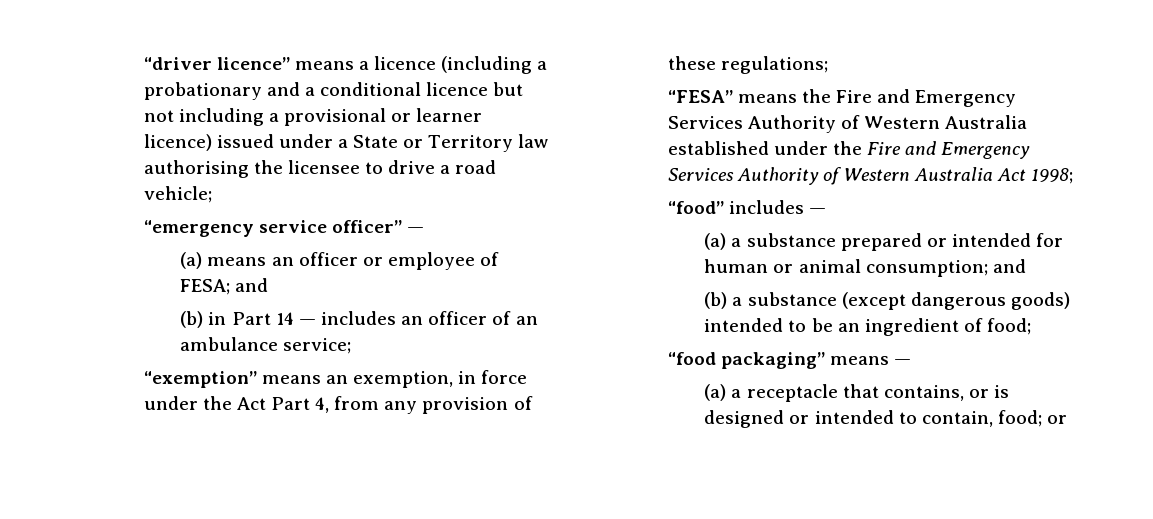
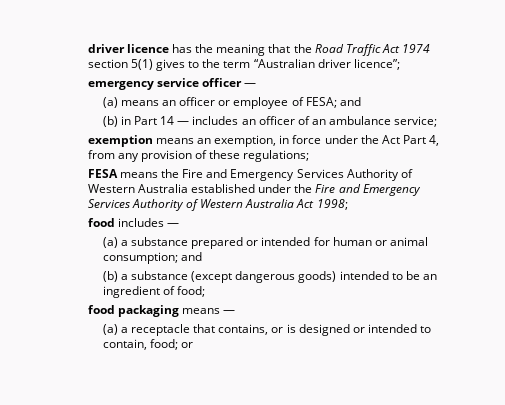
- “driver licence” means a licence (including a probationary and a conditional licence but not including a provisional or learner licence) issued under a State or Territory law authorising the licensee to drive a road vehicle;
- “emergency service officer” —
+ driver licence has the meaning that the Road Traffic Act 1974 section 5(1) gives to the term “Australian driver licence”;
+ emergency service officer —
- “exemption” means an exemption, in force under the Act Part 4, from any provision of these regulations;
+ exemption means an exemption, in force under the Act Part 4, from any provision of these regulations;
- “FESA” means the Fire and Emergency Services Authority of Western Australia established under the Fire and Emergency Services Authority of Western Australia Act 1998;
+ FESA means the Fire and Emergency Services Authority of Western Australia established under the Fire and Emergency Services Authority of Western Australia Act 1998;
- “food” includes —
+ food includes —
- “food packaging” means —
+ food packaging means —

